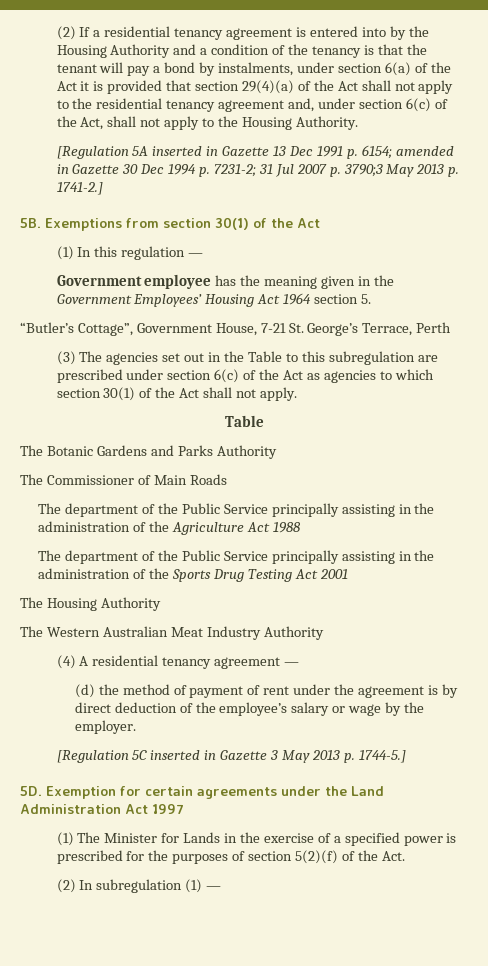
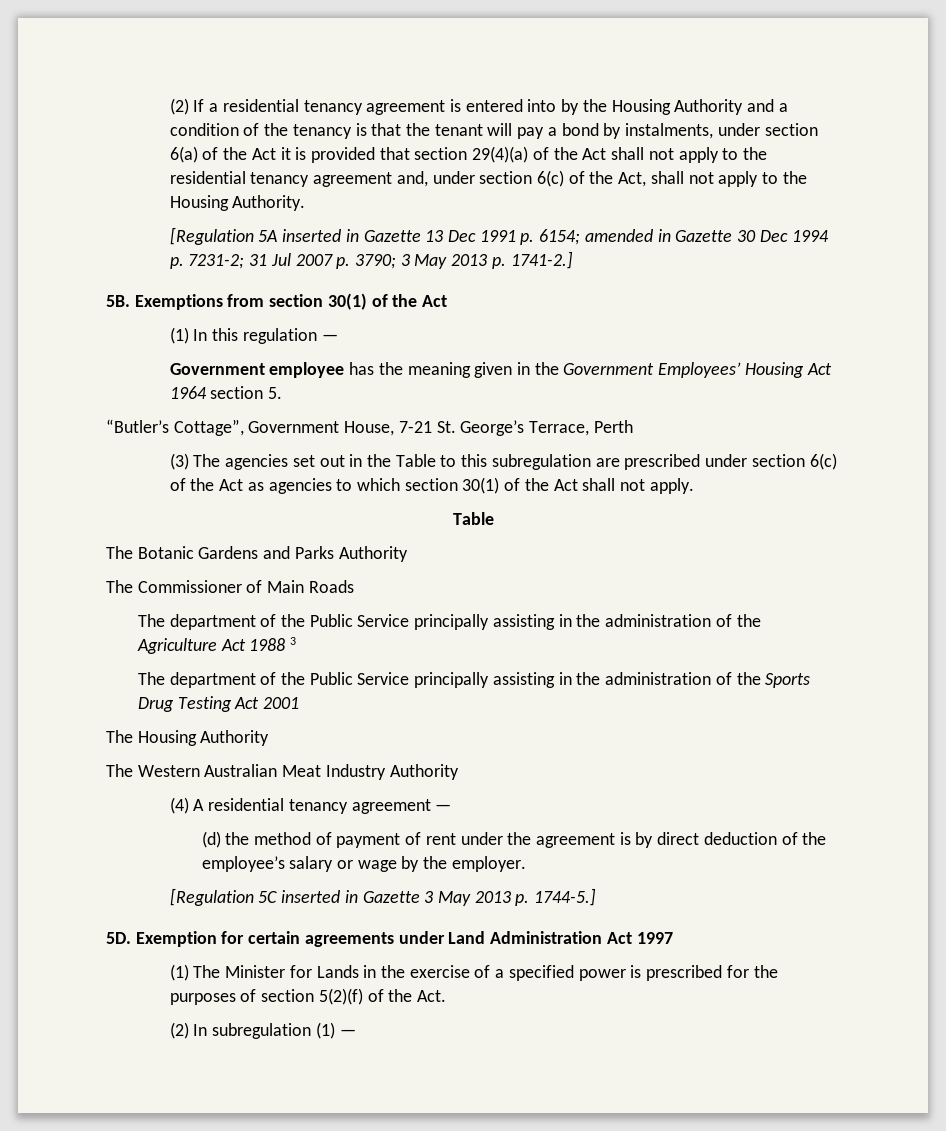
- [Regulation 5A inserted in Gazette 13 Dec 1991 p. 6154; amended in Gazette 30 Dec 1994 p. 7231-2; 31 Jul 2007 p. 3790;3 May 2013 p. 1741-2.]
+ [Regulation 5A inserted in Gazette 13 Dec 1991 p. 6154; amended in Gazette 30 Dec 1994 p. 7231-2; 31 Jul 2007 p. 3790; 3 May 2013 p. 1741-2.]
- The department of the Public Service principally assisting in the administration of the Agriculture Act 1988
+ The department of the Public Service principally assisting in the administration of the Agriculture Act 1988 3
- Exemption for certain agreements under the Land Administration Act 1997
+ Exemption for certain agreements under Land Administration Act 1997

